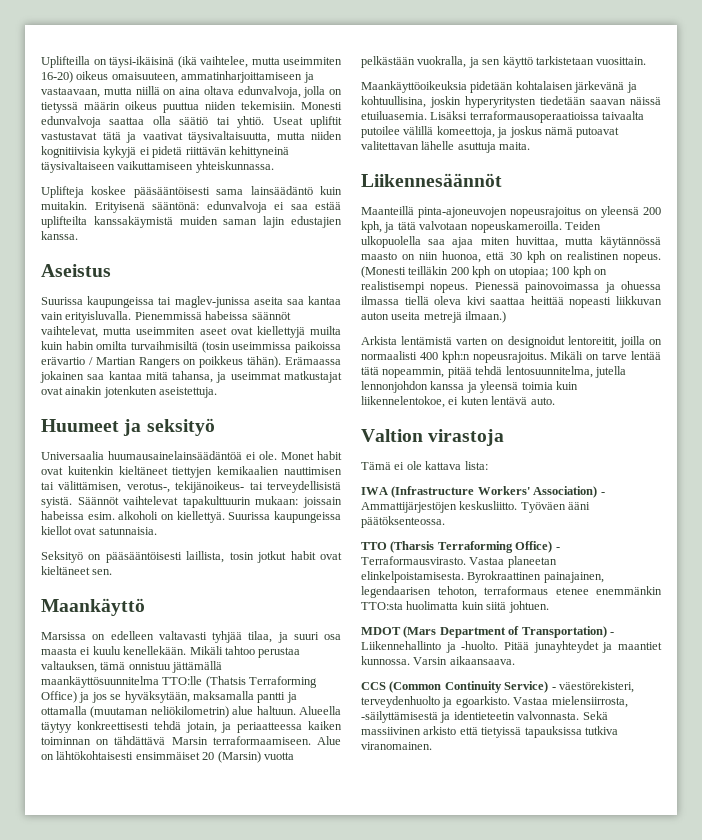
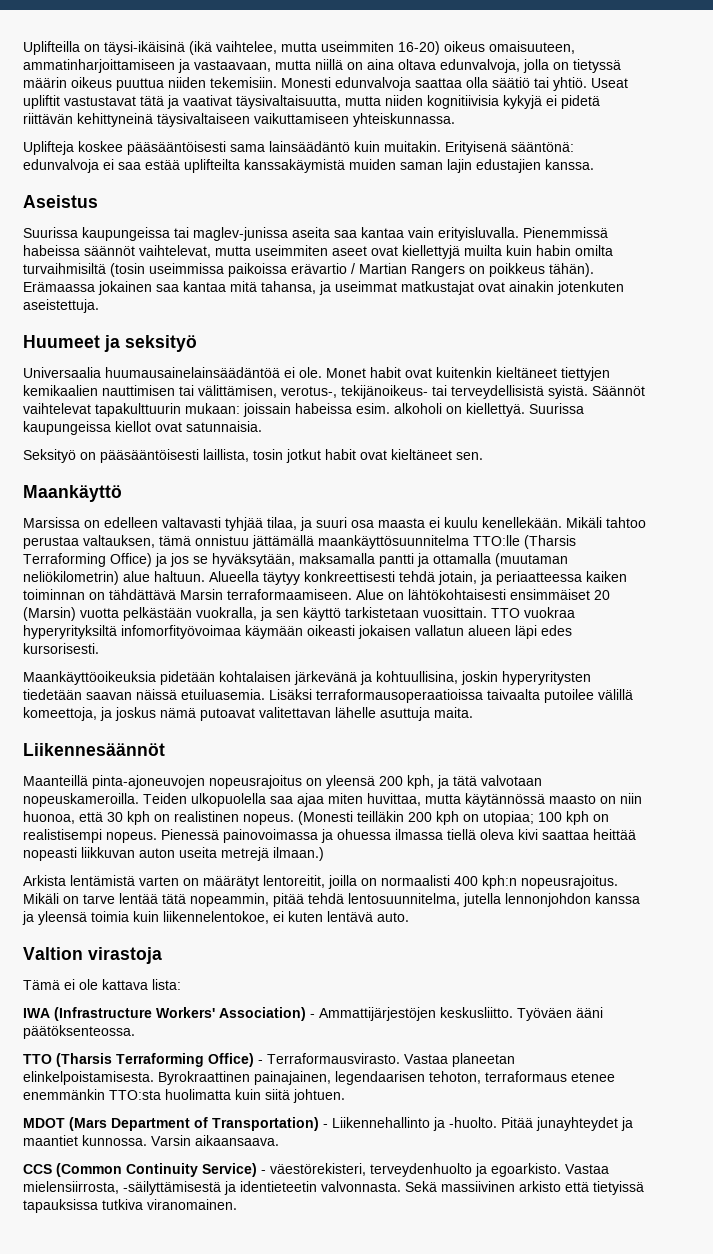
- Mikäli tahtoo perustaa valtauksen, tämä onnistuu jättämällä maankäyttösuunnitelma TTO:lle (Thatsis Terraforming Office) ja jos se hyväksytään, maksamalla pantti ja ottamalla (muutaman neliökilometrin) alue haltuun.
+ Mikäli tahtoo perustaa valtauksen, tämä onnistuu jättämällä maankäyttösuunnitelma TTO:lle (Tharsis Terraforming Office) ja jos se hyväksytään, maksamalla pantti ja ottamalla (muutaman neliökilometrin) alue haltuun.
+ TTO vuokraa hyperyrityksiltä infomorfityövoimaa käymään oikeasti jokaisen vallatun alueen läpi edes kursorisesti.
- Arkista lentämistä varten on designoidut lentoreitit, joilla on normaalisti 400 kph:n nopeusrajoitus.
+ Arkista lentämistä varten on määrätyt lentoreitit, joilla on normaalisti 400 kph:n nopeusrajoitus.

